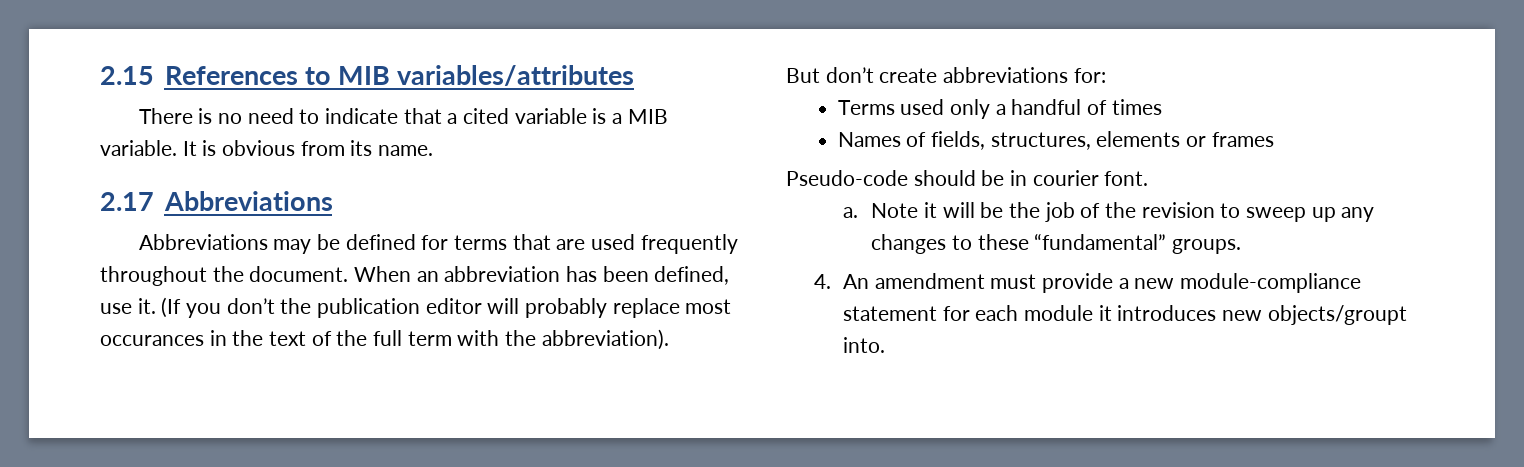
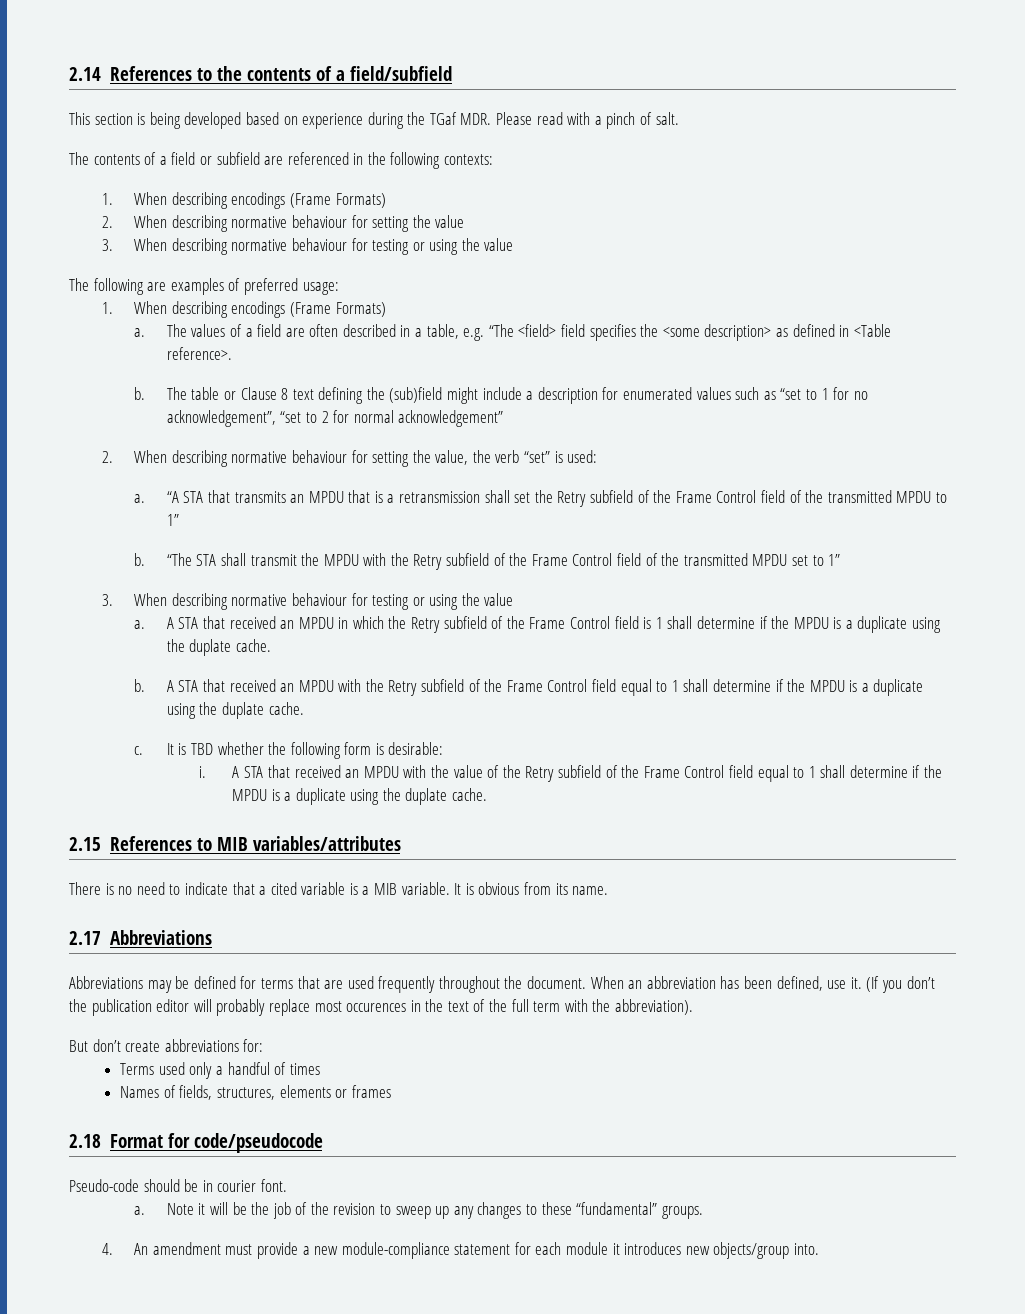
+ 2.14 References to the contents of a field/subfield
+ This section is being developed based on experience during the TGaf MDR. Please read with a pinch of salt.
+ The contents of a field or subfield are referenced in the following contexts:
+ 1. When describing encodings (Frame Formats)
+ 2. When describing normative behaviour for setting the value
+ 3. When describing normative behaviour for testing or using the value
+ The following are examples of preferred usage:
+ 1. When describing encodings (Frame Formats)
+ a. The values of a field are often described in a table, e.g. “The <field> field specifies the <some description> as defined in <Table reference>.
+ b. The table or Clause 8 text defining the (sub)field might include a description for enumerated values such as “set to 1 for no acknowledgement”, “set to 2 for normal acknowledgement”
+ 2. When describing normative behaviour for setting the value, the verb “set” is used:
+ a. “A STA that transmits an MPDU that is a retransmission shall set the Retry subfield of the Frame Control field of the transmitted MPDU to 1”
+ b. “The STA shall transmit the MPDU with the Retry subfield of the Frame Control field of the transmitted MPDU set to 1”
+ 3. When describing normative behaviour for testing or using the value
+ a. A STA that received an MPDU in which the Retry subfield of the Frame Control field is 1 shall determine if the MPDU is a duplicate using the duplate cache.
+ b. A STA that received an MPDU with the Retry subfield of the Frame Control field equal to 1 shall determine if the MPDU is a duplicate using the duplate cache.
+ c. It is TBD whether the following form is desirable:
+ i. A STA that received an MPDU with the value of the Retry subfield of the Frame Control field equal to 1 shall determine if the MPDU is a duplicate using the duplate cache.
- (If you don’t the publication editor will probably replace most occurances in the text of the full term with the abbreviation).
+ (If you don’t the publication editor will probably replace most occurences in the text of the full term with the abbreviation).
+ 2.18 Format for code/pseudocode
- 4. An amendment must provide a new module-compliance statement for each module it introduces new objects/groupt into.
+ 4. An amendment must provide a new module-compliance statement for each module it introduces new objects/group into.

